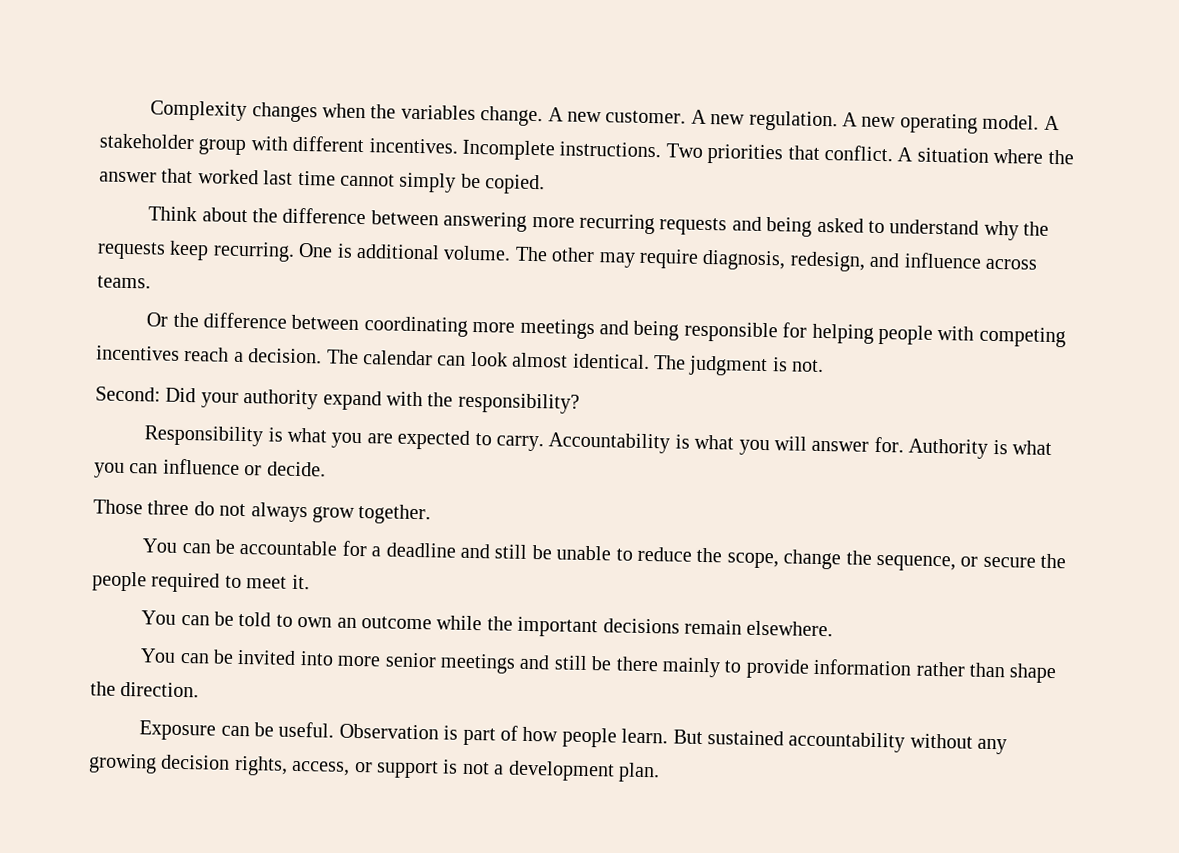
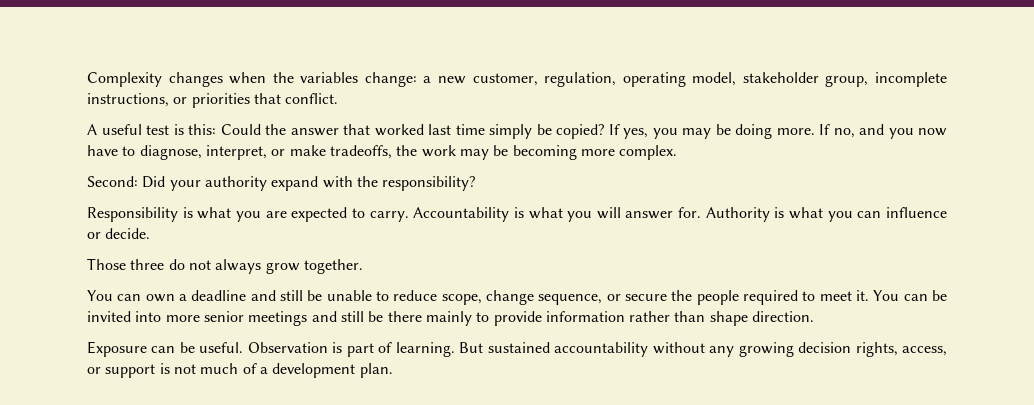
- Complexity changes when the variables change. A new customer. A new regulation. A new operating model. A stakeholder group with different incentives. Incomplete instructions. Two priorities that conflict. A situation where the answer that worked last time cannot simply be copied.
- Think about the difference between answering more recurring requests and being asked to understand why the requests keep recurring. One is additional volume. The other may require diagnosis, redesign, and influence across teams.
- Or the difference between coordinating more meetings and being responsible for helping people with competing incentives reach a decision. The calendar can look almost identical. The judgment is not.
+ Complexity changes when the variables change: a new customer, regulation, operating model, stakeholder group, incomplete instructions, or priorities that conflict.
+ A useful test is this: Could the answer that worked last time simply be copied? If yes, you may be doing more. If no, and you now have to diagnose, interpret, or make tradeoffs, the work may be becoming more complex.
- You can be accountable for a deadline and still be unable to reduce the scope, change the sequence, or secure the people required to meet it.
- You can be told to own an outcome while the important decisions remain elsewhere.
- You can be invited into more senior meetings and still be there mainly to provide information rather than shape the direction.
+ You can own a deadline and still be unable to reduce scope, change sequence, or secure the people required to meet it. You can be invited into more senior meetings and still be there mainly to provide information rather than shape direction.
- Observation is part of how people learn.
+ Observation is part of learning.
- But sustained accountability without any growing decision rights, access, or support is not a development plan.
+ But sustained accountability without any growing decision rights, access, or support is not much of a development plan.

